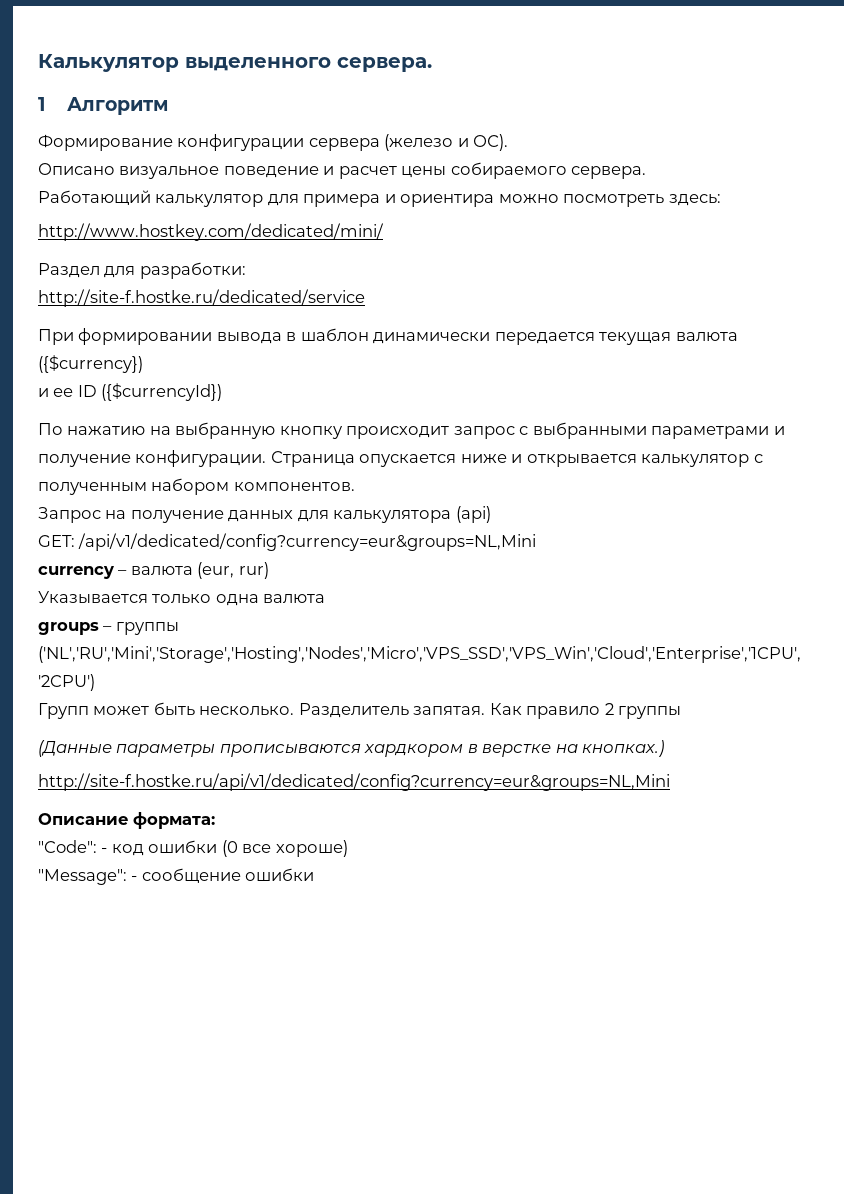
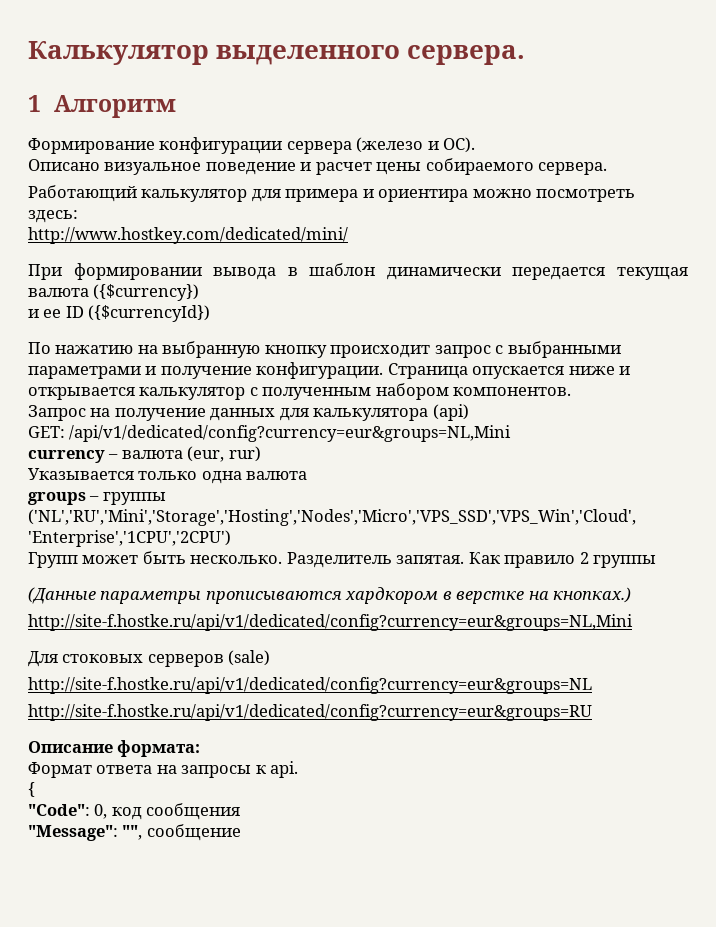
- Раздел для разработки:
- http://site-f.hostke.ru/dedicated/service
+ Для стоковых серверов (sale)
+ http://site-f.hostke.ru/api/v1/dedicated/config?currency=eur&groups=NL
+ http://site-f.hostke.ru/api/v1/dedicated/config?currency=eur&groups=RU
  Описание формата:
- "Code": - код ошибки (0 все хороше)
- "Message": - сообщение ошибки
+ Формат ответа на запросы к api.
+ {
+ "Code": 0, код сообщения
+ "Message": "", сообщение

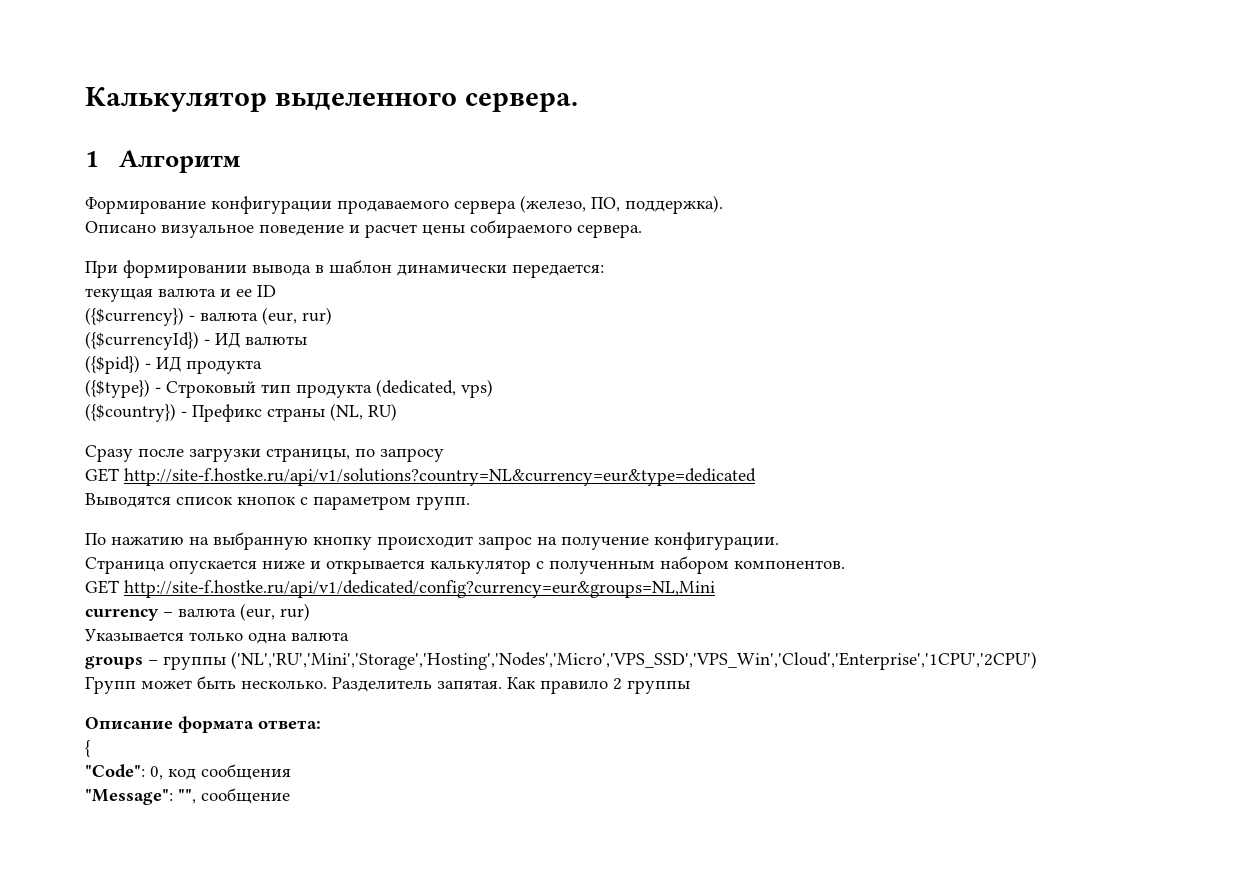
- Формирование конфигурации сервера (железо и ОС).
+ Формирование конфигурации продаваемого сервера (железо, ПО, поддержка).
- Работающий калькулятор для примера и ориентира можно посмотреть здесь:
- http://www.hostkey.com/dedicated/mini/
- При формировании вывода в шаблон динамически передается текущая валюта ({$currency})
- и ее ID ({$currencyId})
+ При формировании вывода в шаблон динамически передается:
+ текущая валюта и ее ID
+ ({$currency}) - валюта (eur, rur)
+ ({$currencyId}) - ИД валюты
+ ({$pid}) - ИД продукта
+ ({$type}) - Строковый тип продукта (dedicated, vps)
+ ({$country}) - Префикс страны (NL, RU)
+ Сразу после загрузки страницы, по запросу
+ GET http://site-f.hostke.ru/api/v1/solutions?country=NL&currency=eur&type=dedicated
+ Выводятся список кнопок с параметром групп.
- По нажатию на выбранную кнопку происходит запрос с выбранными параметрами и получение конфигурации. Страница опускается ниже и открывается калькулятор с полученным набором компонентов.
+ По нажатию на выбранную кнопку происходит запрос на получение конфигурации.
+ Страница опускается ниже и открывается калькулятор с полученным набором компонентов.
- Запрос на получение данных для калькулятора (api)
- GET: /api/v1/dedicated/config?currency=eur&groups=NL,Mini
+ GET http://site-f.hostke.ru/api/v1/dedicated/config?currency=eur&groups=NL,Mini
- (Данные параметры прописываются хардкором в верстке на кнопках.)
- http://site-f.hostke.ru/api/v1/dedicated/config?currency=eur&groups=NL,Mini
- Для стоковых серверов (sale)
- http://site-f.hostke.ru/api/v1/dedicated/config?currency=eur&groups=NL
- http://site-f.hostke.ru/api/v1/dedicated/config?currency=eur&groups=RU
- Описание формата:
- Формат ответа на запросы к api.
+ Описание формата ответа:

